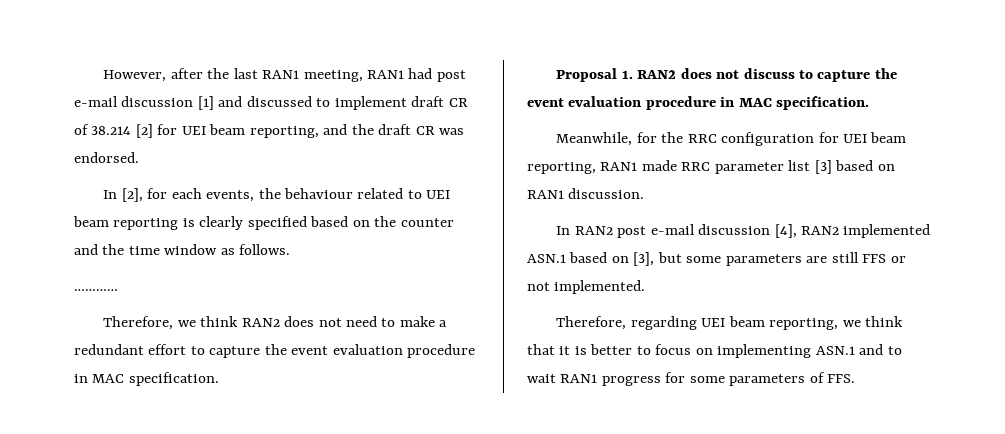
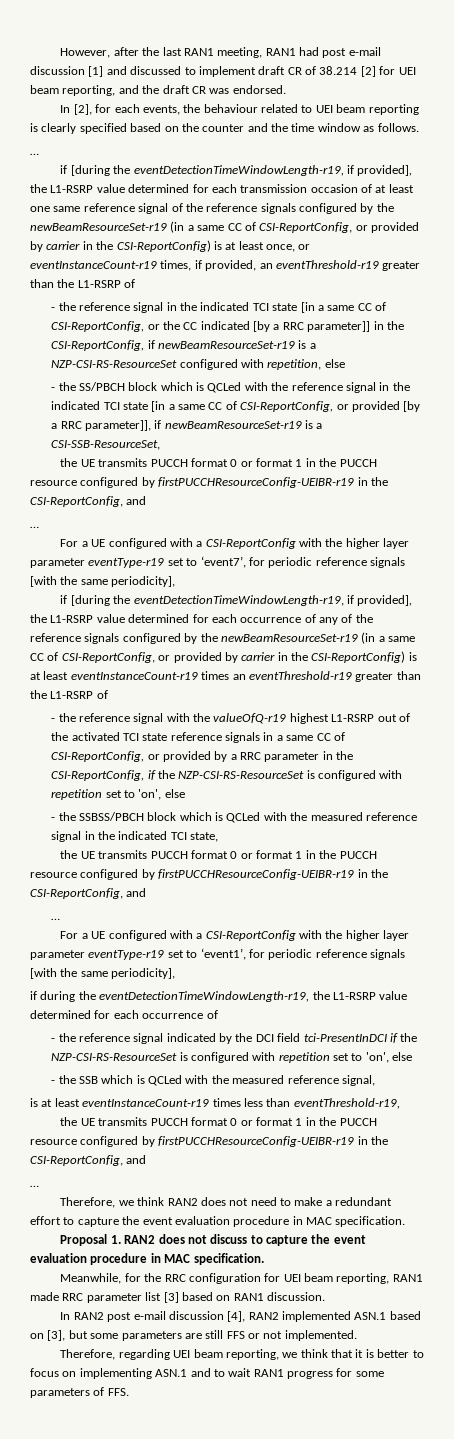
  In [2], for each events, the behaviour related to UEI beam reporting is clearly specified based on the counter and the time window as follows.
- …………
+ …
+ if [during the eventDetectionTimeWindowLength-r19, if provided], the L1-RSRP value determined for each transmission occasion of at least one same reference signal of the reference signals configured by the newBeamResourceSet-r19 (in a same CC of CSI-ReportConfig, or provided by carrier in the CSI-ReportConfig) is at least once, or eventInstanceCount-r19 times, if provided, an eventThreshold-r19 greater than the L1-RSRP of
+ - the reference signal in the indicated TCI state [in a same CC of CSI-ReportConfig, or the CC indicated [by a RRC parameter]] in the CSI-ReportConfig, if newBeamResourceSet-r19 is a NZP-CSI-RS-ResourceSet configured with repetition, else
+ - the SS/PBCH block which is QCLed with the reference signal in the indicated TCI state [in a same CC of CSI-ReportConfig, or provided [by a RRC parameter]], if newBeamResourceSet-r19 is a CSI-SSB-ResourceSet,
+ the UE transmits PUCCH format 0 or format 1 in the PUCCH resource configured by firstPUCCHResourceConfig-UEIBR-r19 in the CSI-ReportConfig, and
+ …
+ For a UE configured with a CSI-ReportConfig with the higher layer parameter eventType-r19 set to ‘event7’, for periodic reference signals [with the same periodicity],
+ if [during the eventDetectionTimeWindowLength-r19, if provided], the L1-RSRP value determined for each occurrence of any of the reference signals configured by the newBeamResourceSet-r19 (in a same CC of CSI-ReportConfig, or provided by carrier in the CSI-ReportConfig) is at least eventInstanceCount-r19 times an eventThreshold-r19 greater than the L1-RSRP of
+ - the reference signal with the valueOfQ-r19 highest L1-RSRP out of the activated TCI state reference signals in a same CC of CSI-ReportConfig, or provided by a RRC parameter in the CSI-ReportConfig, if the NZP-CSI-RS-ResourceSet is configured with repetition set to 'on', else
+ - the SSBSS/PBCH block which is QCLed with the measured reference signal in the indicated TCI state,
+ the UE transmits PUCCH format 0 or format 1 in the PUCCH resource configured by firstPUCCHResourceConfig-UEIBR-r19 in the CSI-ReportConfig, and
+ …
+ For a UE configured with a CSI-ReportConfig with the higher layer parameter eventType-r19 set to ‘event1’, for periodic reference signals [with the same periodicity],
+ if during the eventDetectionTimeWindowLength-r19, the L1-RSRP value determined for each occurrence of
+ - the reference signal indicated by the DCI field tci-PresentInDCI if the NZP-CSI-RS-ResourceSet is configured with repetition set to 'on', else
+ - the SSB which is QCLed with the measured reference signal,
+ is at least eventInstanceCount-r19 times less than eventThreshold-r19,
+ the UE transmits PUCCH format 0 or format 1 in the PUCCH resource configured by firstPUCCHResourceConfig-UEIBR-r19 in the CSI-ReportConfig, and
+ …

